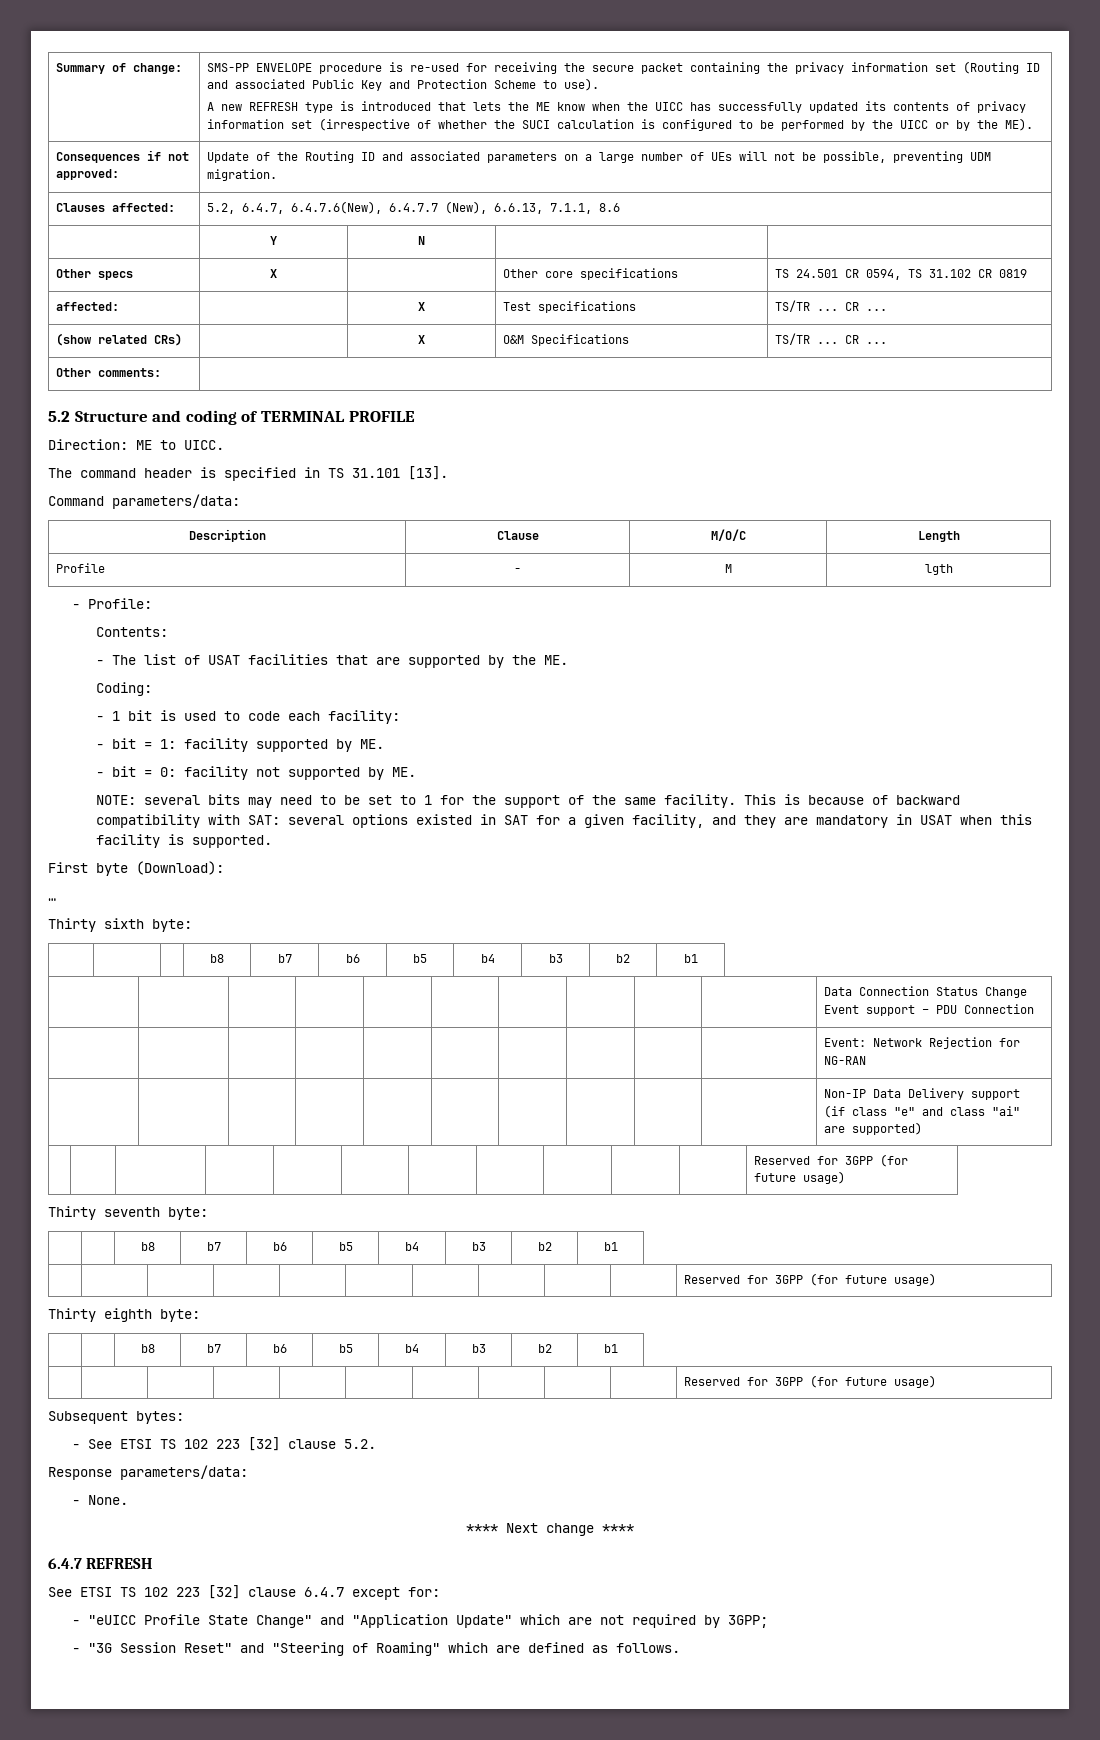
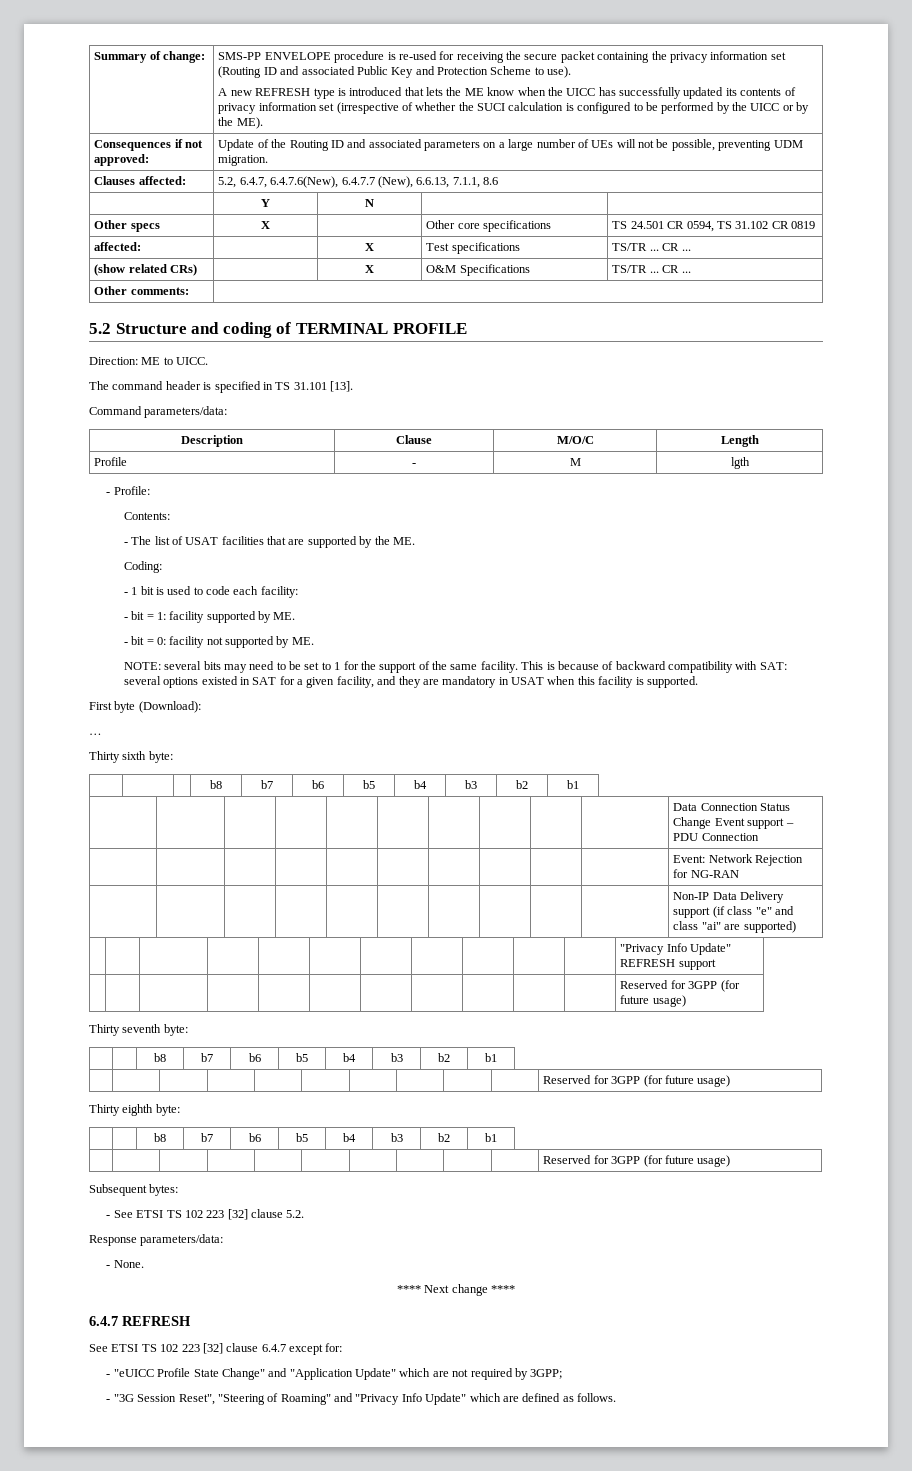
+ | | | | | | | | | | | "Privacy Info Update" REFRESH support
- - "3G Session Reset" and "Steering of Roaming" which are defined as follows.
+ - "3G Session Reset", "Steering of Roaming" and "Privacy Info Update" which are defined as follows.

